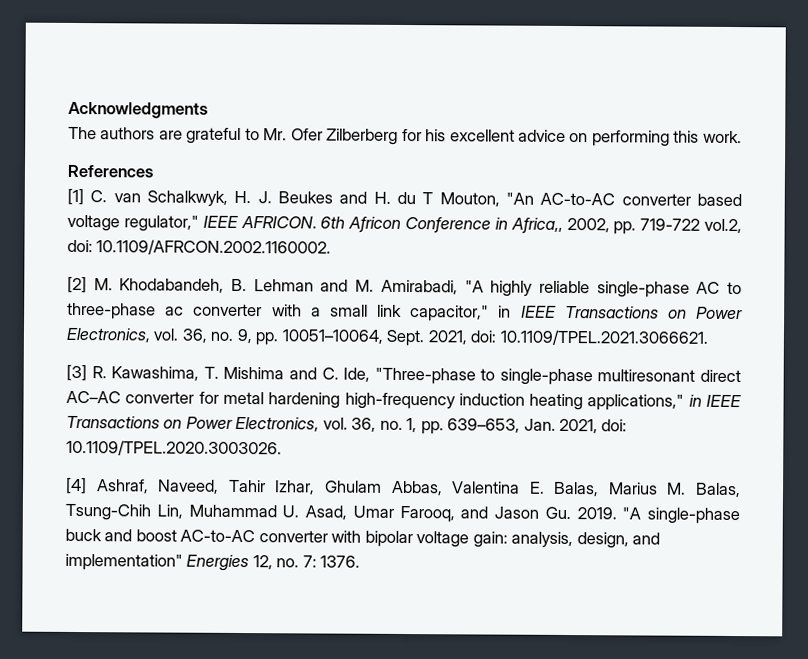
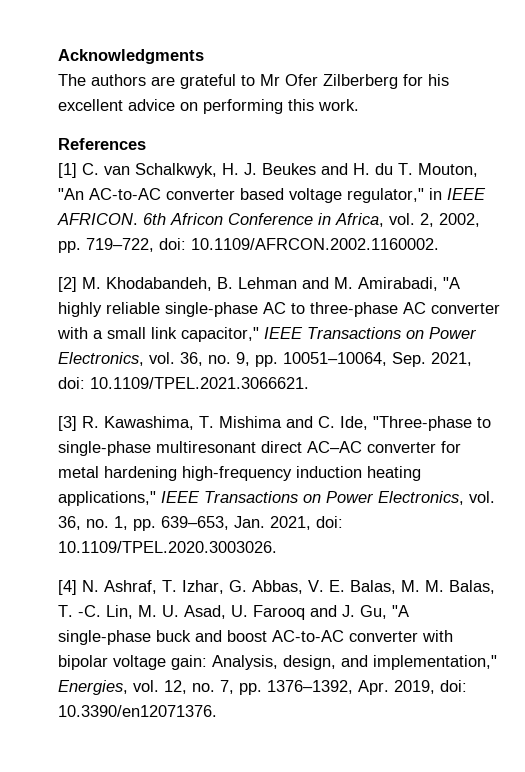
- The authors are grateful to Mr. Ofer Zilberberg for his excellent advice on performing this work.
+ The authors are grateful to Mr Ofer Zilberberg for his excellent advice on performing this work.
- [1] C. van Schalkwyk, H. J. Beukes and H. du T Mouton, "An AC-to-AC converter based voltage regulator," IEEE AFRICON.
+ [1] C. van Schalkwyk, H. J. Beukes and H. du T. Mouton, "An AC-to-AC converter based voltage regulator," in IEEE AFRICON.
- 6th Africon Conference in Africa,, 2002, pp. 719-722 vol.2, doi: 10.1109/AFRCON.2002.1160002.
+ 6th Africon Conference in Africa, vol. 2, 2002, pp. 719–722, doi: 10.1109/AFRCON.2002.1160002.
- [2] M. Khodabandeh, B. Lehman and M. Amirabadi, "A highly reliable single-phase AC to three-phase ac converter with a small link capacitor," in IEEE Transactions on Power Electronics, vol. 36, no. 9, pp. 10051–10064, Sept. 2021, doi: 10.1109/TPEL.2021.3066621.
+ [2] M. Khodabandeh, B. Lehman and M. Amirabadi, "A highly reliable single-phase AC to three-phase AC converter with a small link capacitor," IEEE Transactions on Power Electronics, vol. 36, no. 9, pp. 10051–10064, Sep. 2021, doi: 10.1109/TPEL.2021.3066621.
- [3] R. Kawashima, T. Mishima and C. Ide, "Three-phase to single-phase multiresonant direct AC–AC converter for metal hardening high-frequency induction heating applications," in IEEE Transactions on Power Electronics, vol. 36, no. 1, pp. 639–653, Jan. 2021, doi: 10.1109/TPEL.2020.3003026.
+ [3] R. Kawashima, T. Mishima and C. Ide, "Three-phase to single-phase multiresonant direct AC–AC converter for metal hardening high-frequency induction heating applications," IEEE Transactions on Power Electronics, vol. 36, no. 1, pp. 639–653, Jan. 2021, doi: 10.1109/TPEL.2020.3003026.
- [4] Ashraf, Naveed, Tahir Izhar, Ghulam Abbas, Valentina E. Balas, Marius M. Balas, Tsung-Chih Lin, Muhammad U. Asad, Umar Farooq, and Jason Gu. 2019. "A single-phase buck and boost AC-to-AC converter with bipolar voltage gain: analysis, design, and implementation" Energies 12, no. 7: 1376.
+ [4] N. Ashraf, T. Izhar, G. Abbas, V. E. Balas, M. M. Balas, T. -C. Lin, M. U. Asad, U. Farooq and J. Gu, "A single-phase buck and boost AC-to-AC converter with bipolar voltage gain: Analysis, design, and implementation," Energies, vol. 12, no. 7, pp. 1376–1392, Apr. 2019, doi: 10.3390/en12071376.

